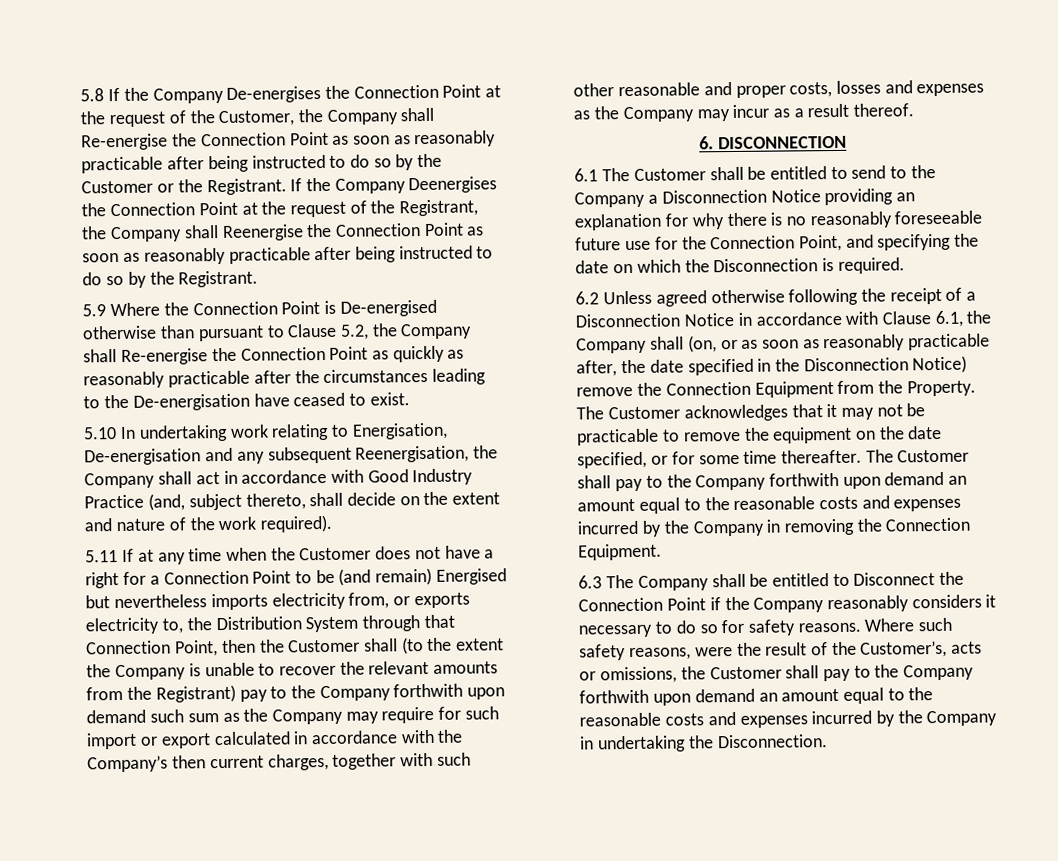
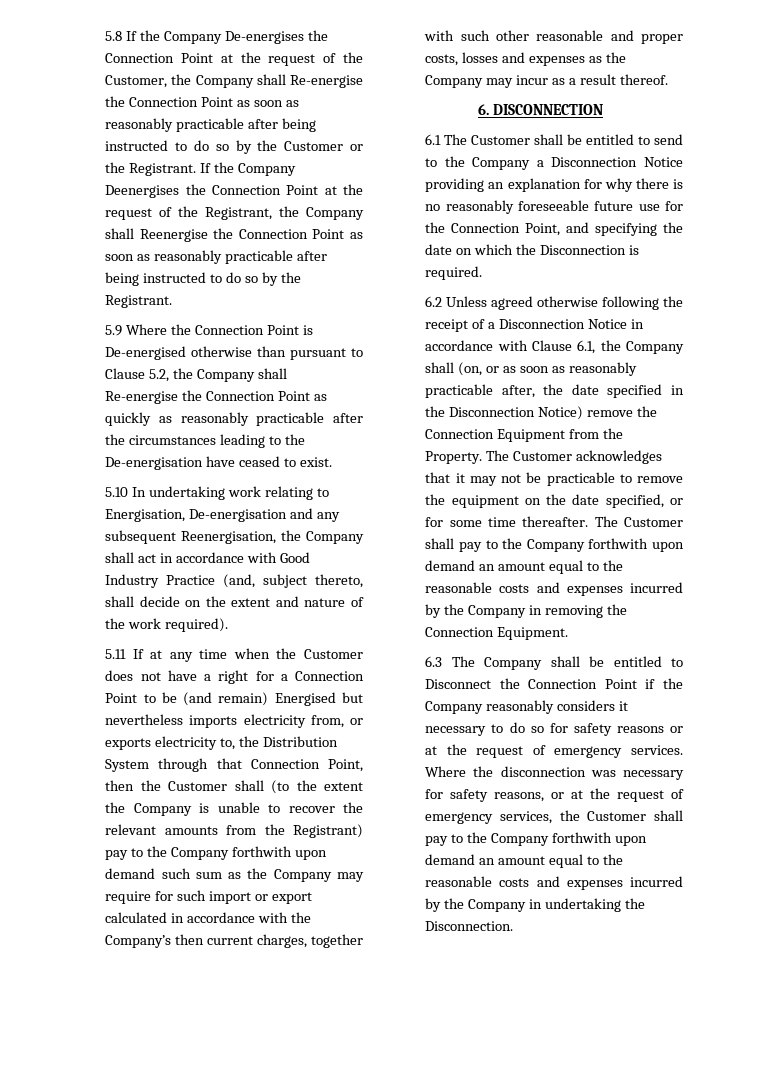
- 6.3 The Company shall be entitled to Disconnect the Connection Point if the Company reasonably considers it necessary to do so for safety reasons. Where such safety reasons, were the result of the Customer’s, acts or omissions, the Customer shall pay to the Company forthwith upon demand an amount equal to the reasonable costs and expenses incurred by the Company in undertaking the Disconnection.
+ 6.3 The Company shall be entitled to Disconnect the Connection Point if the Company reasonably considers it necessary to do so for safety reasons or at the request of emergency services. Where the disconnection was necessary for safety reasons, or at the request of emergency services, the Customer shall pay to the Company forthwith upon demand an amount equal to the reasonable costs and expenses incurred by the Company in undertaking the Disconnection.

